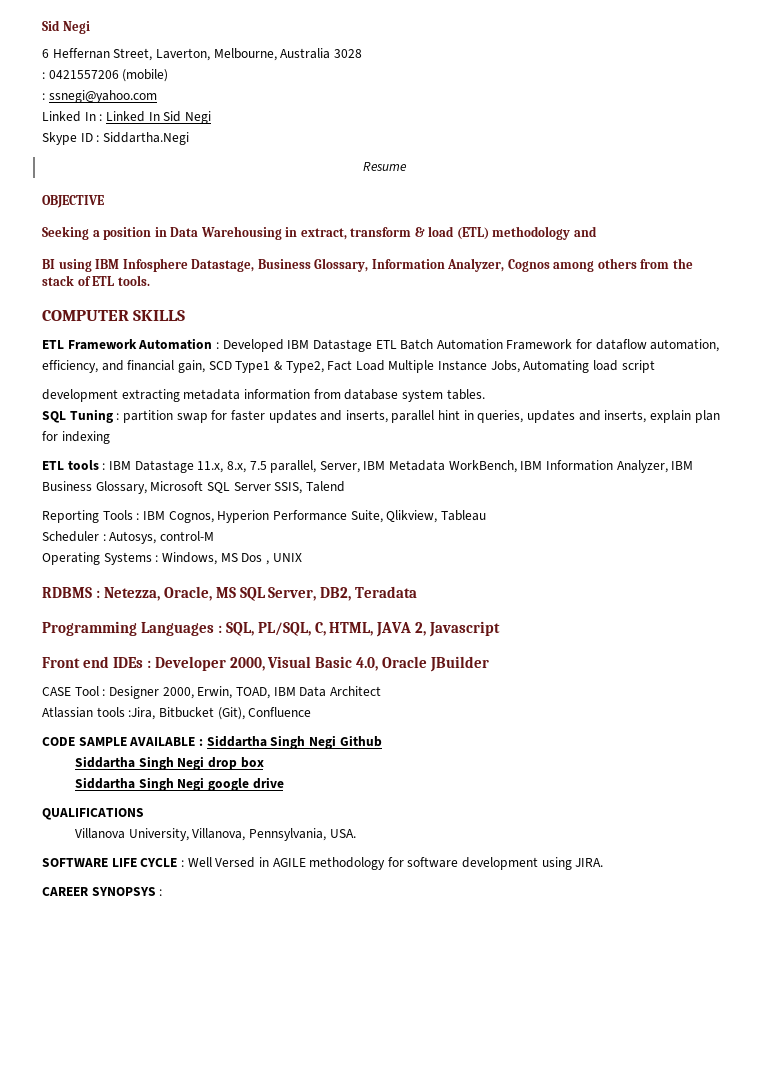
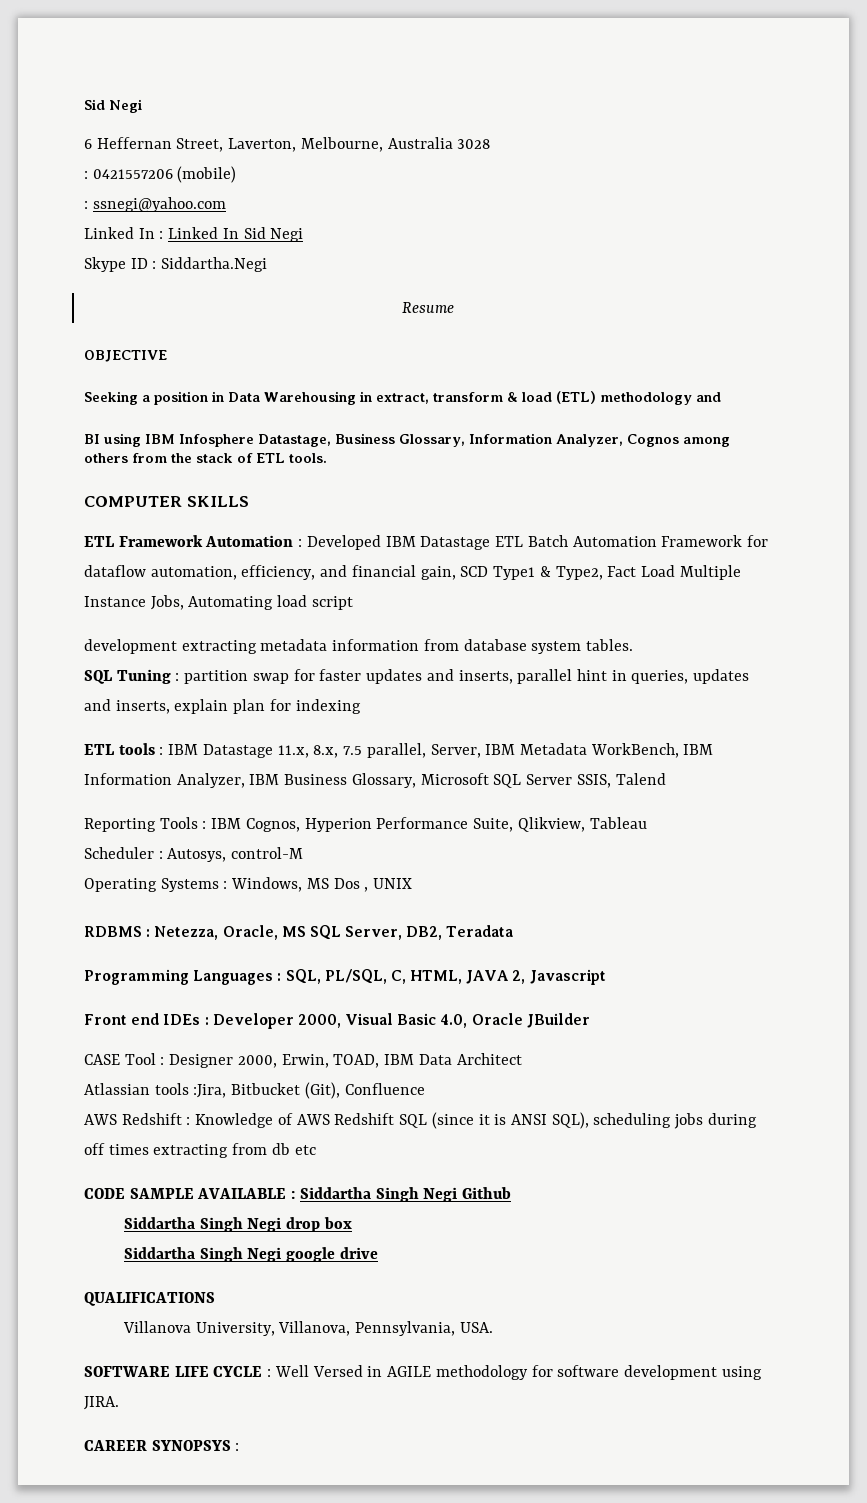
+ AWS Redshift : Knowledge of AWS Redshift SQL (since it is ANSI SQL), scheduling jobs during off times extracting from db etc

